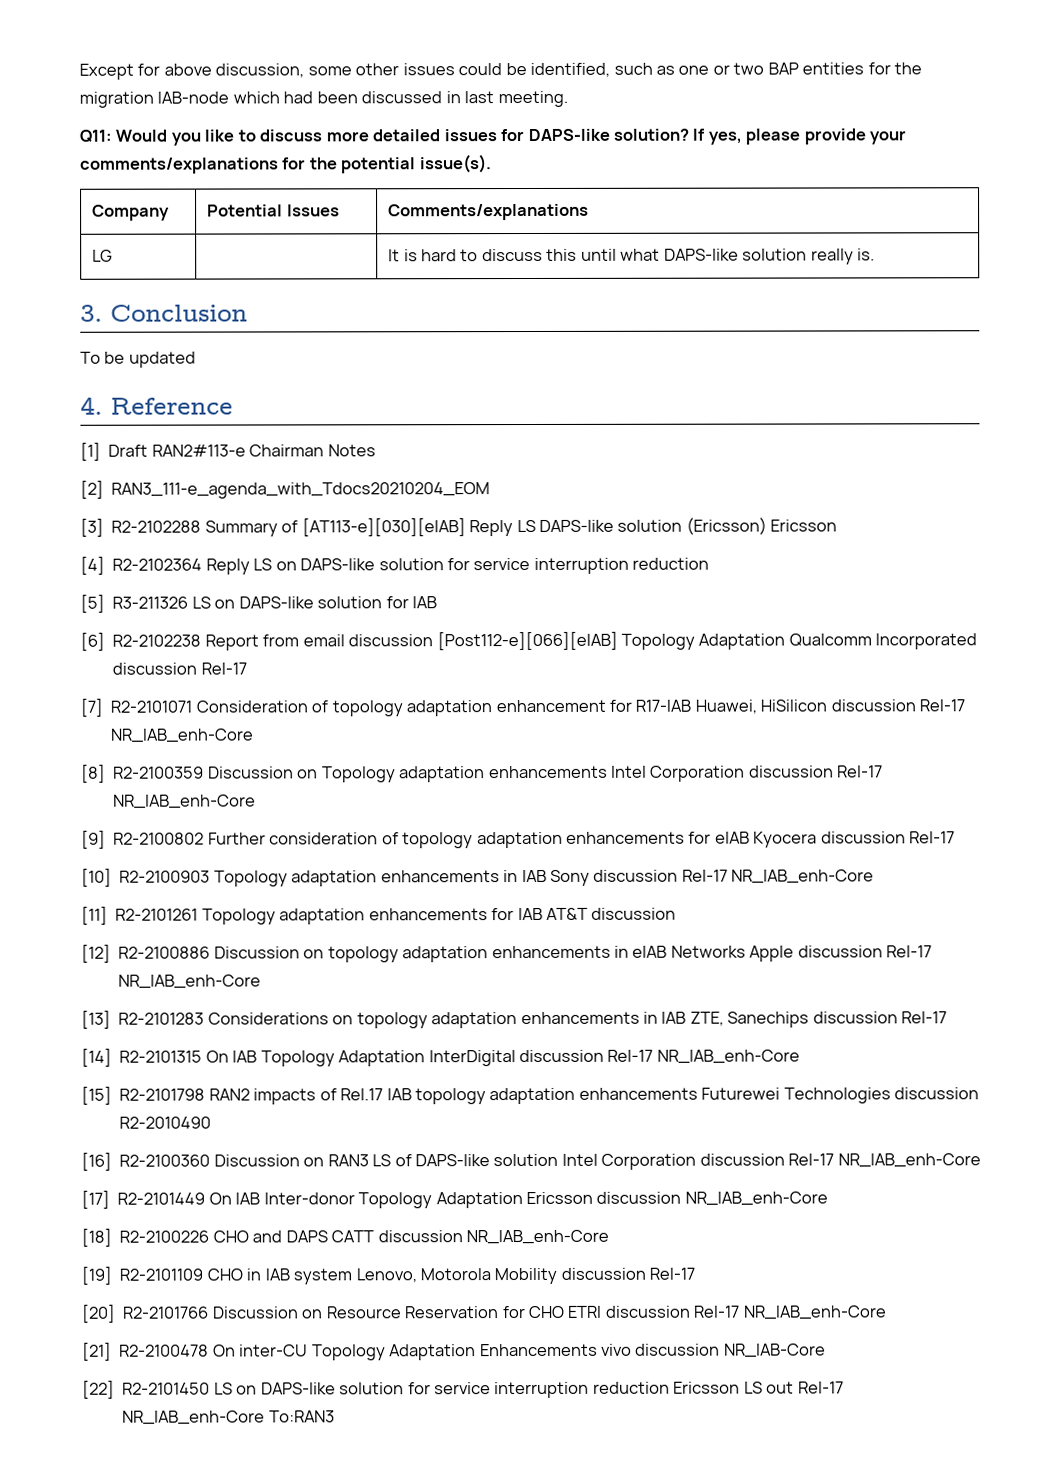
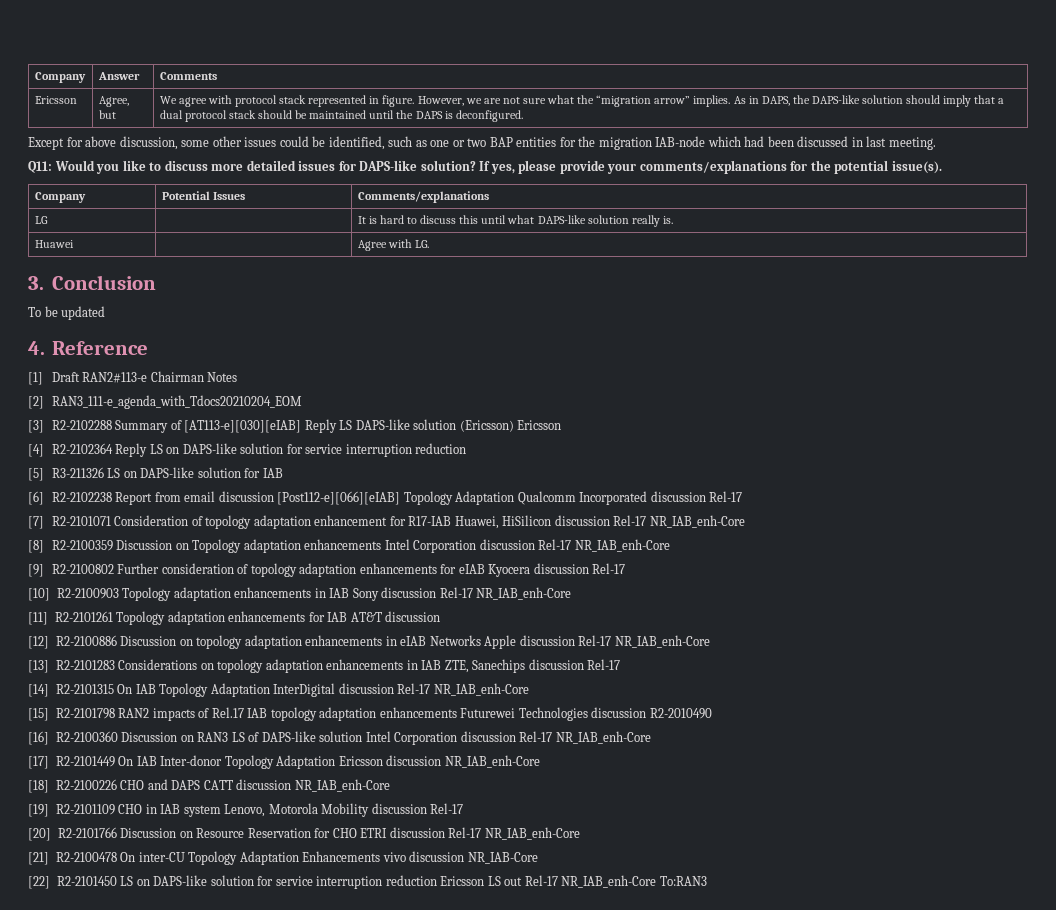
+ Company | Answer | Comments
+ Ericsson | Agree, but | We agree with protocol stack represented in figure. However, we are not sure what the “migration arrow” implies. As in DAPS, the DAPS-like solution should imply that a dual protocol stack should be maintained until the DAPS is deconfigured.
+ Huawei | | Agree with LG.

